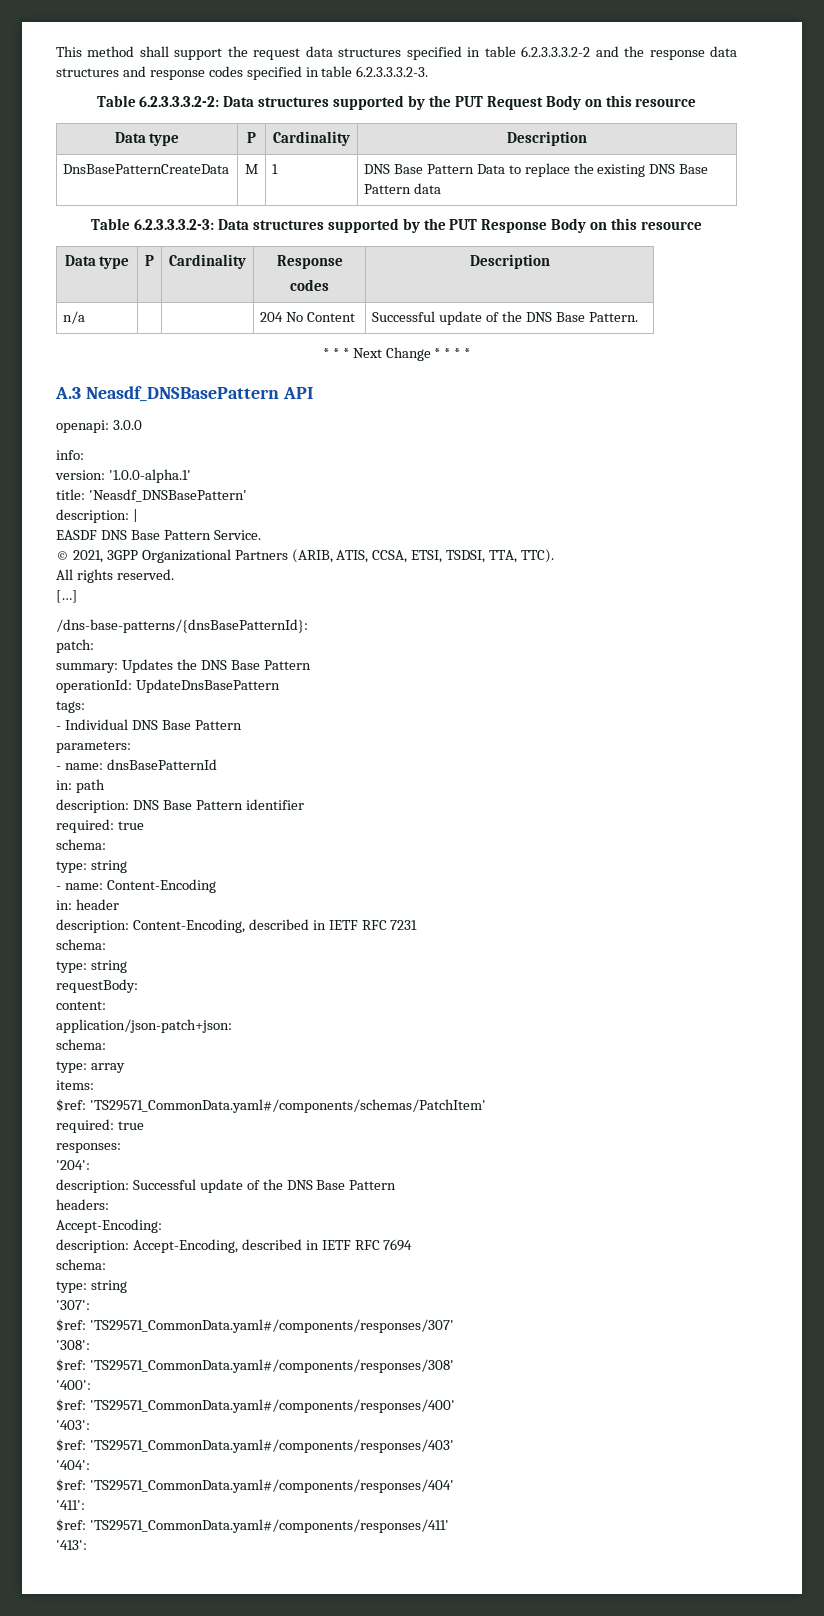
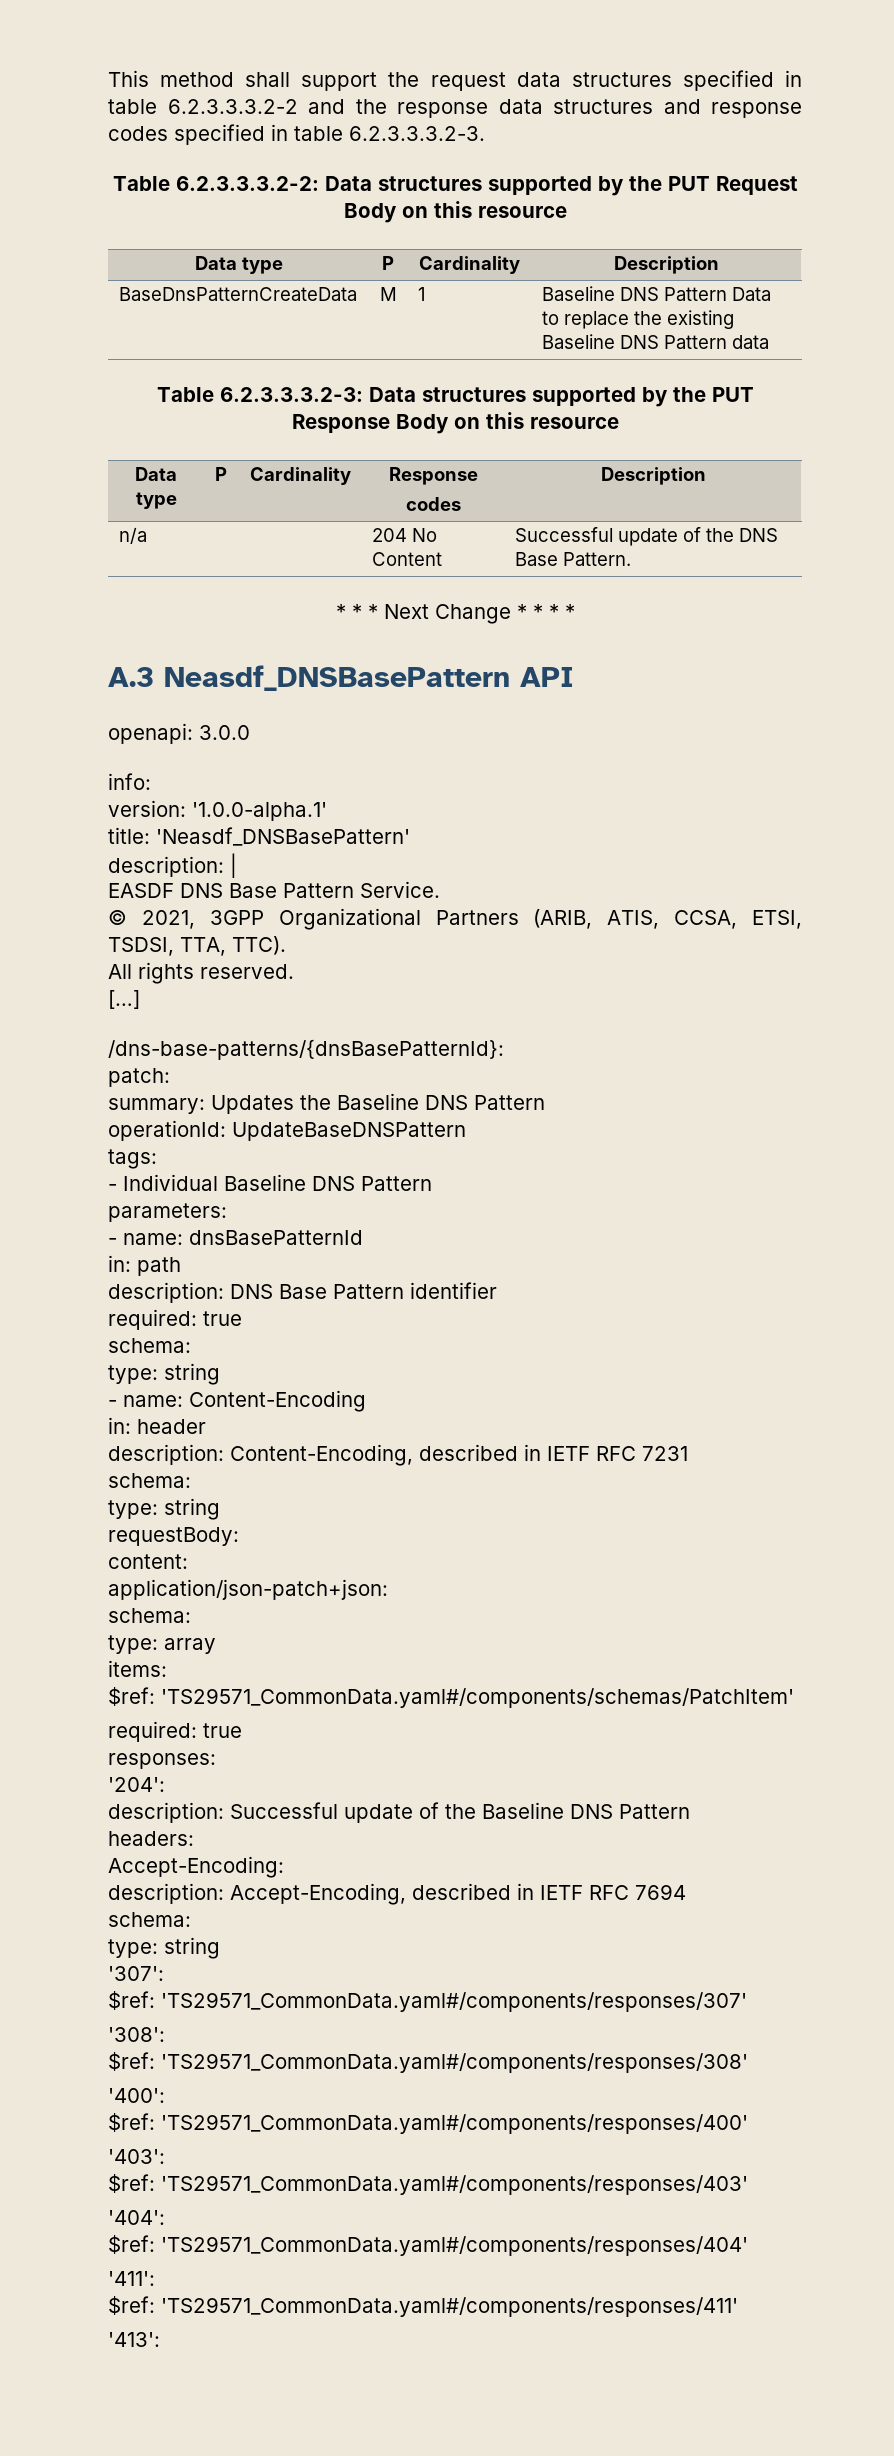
- DnsBasePatternCreateData | M | 1 | DNS Base Pattern Data to replace the existing DNS Base Pattern data
+ BaseDnsPatternCreateData | M | 1 | Baseline DNS Pattern Data to replace the existing Baseline DNS Pattern data
- summary: Updates the DNS Base Pattern
+ summary: Updates the Baseline DNS Pattern
- operationId: UpdateDnsBasePattern
+ operationId: UpdateBaseDNSPattern
- - Individual DNS Base Pattern
+ - Individual Baseline DNS Pattern
- description: Successful update of the DNS Base Pattern
+ description: Successful update of the Baseline DNS Pattern

